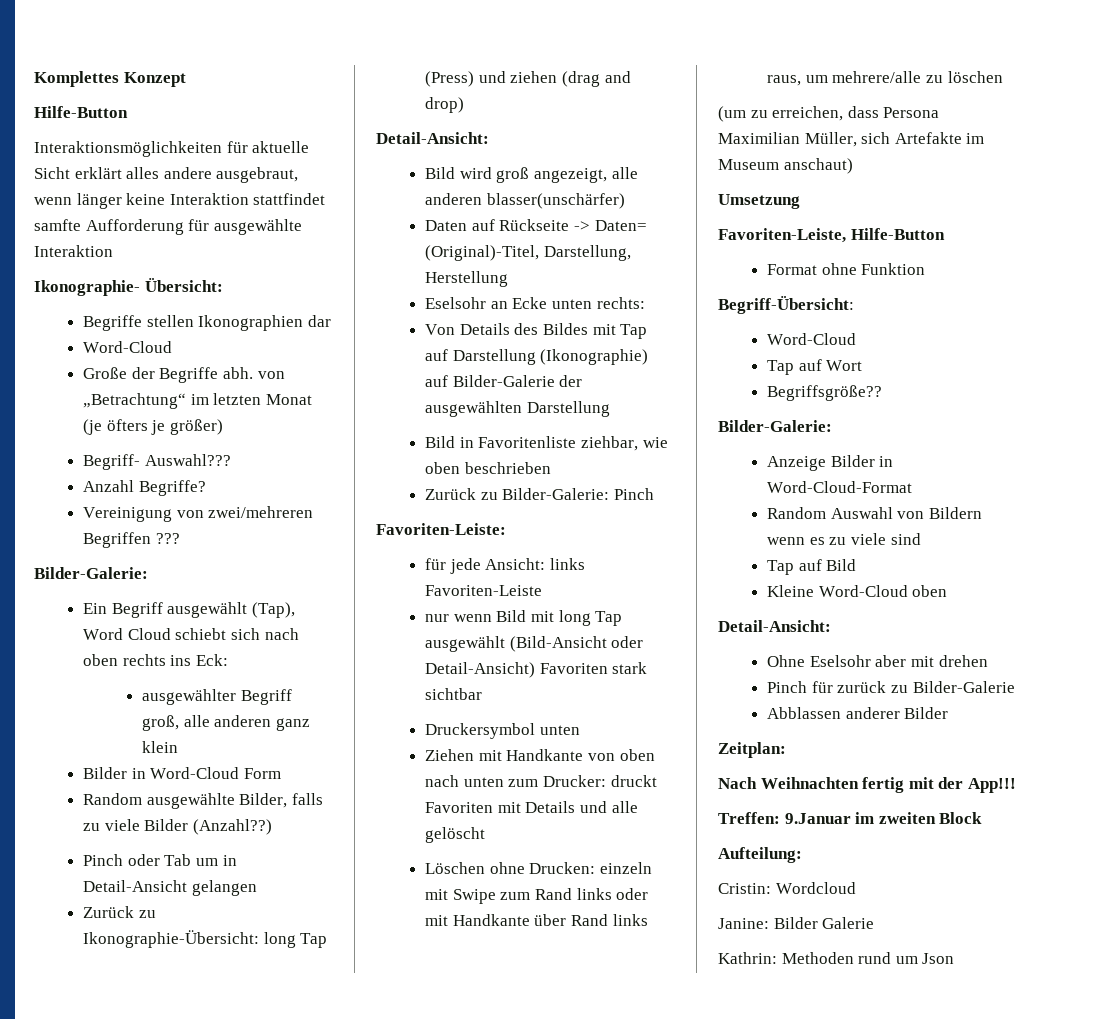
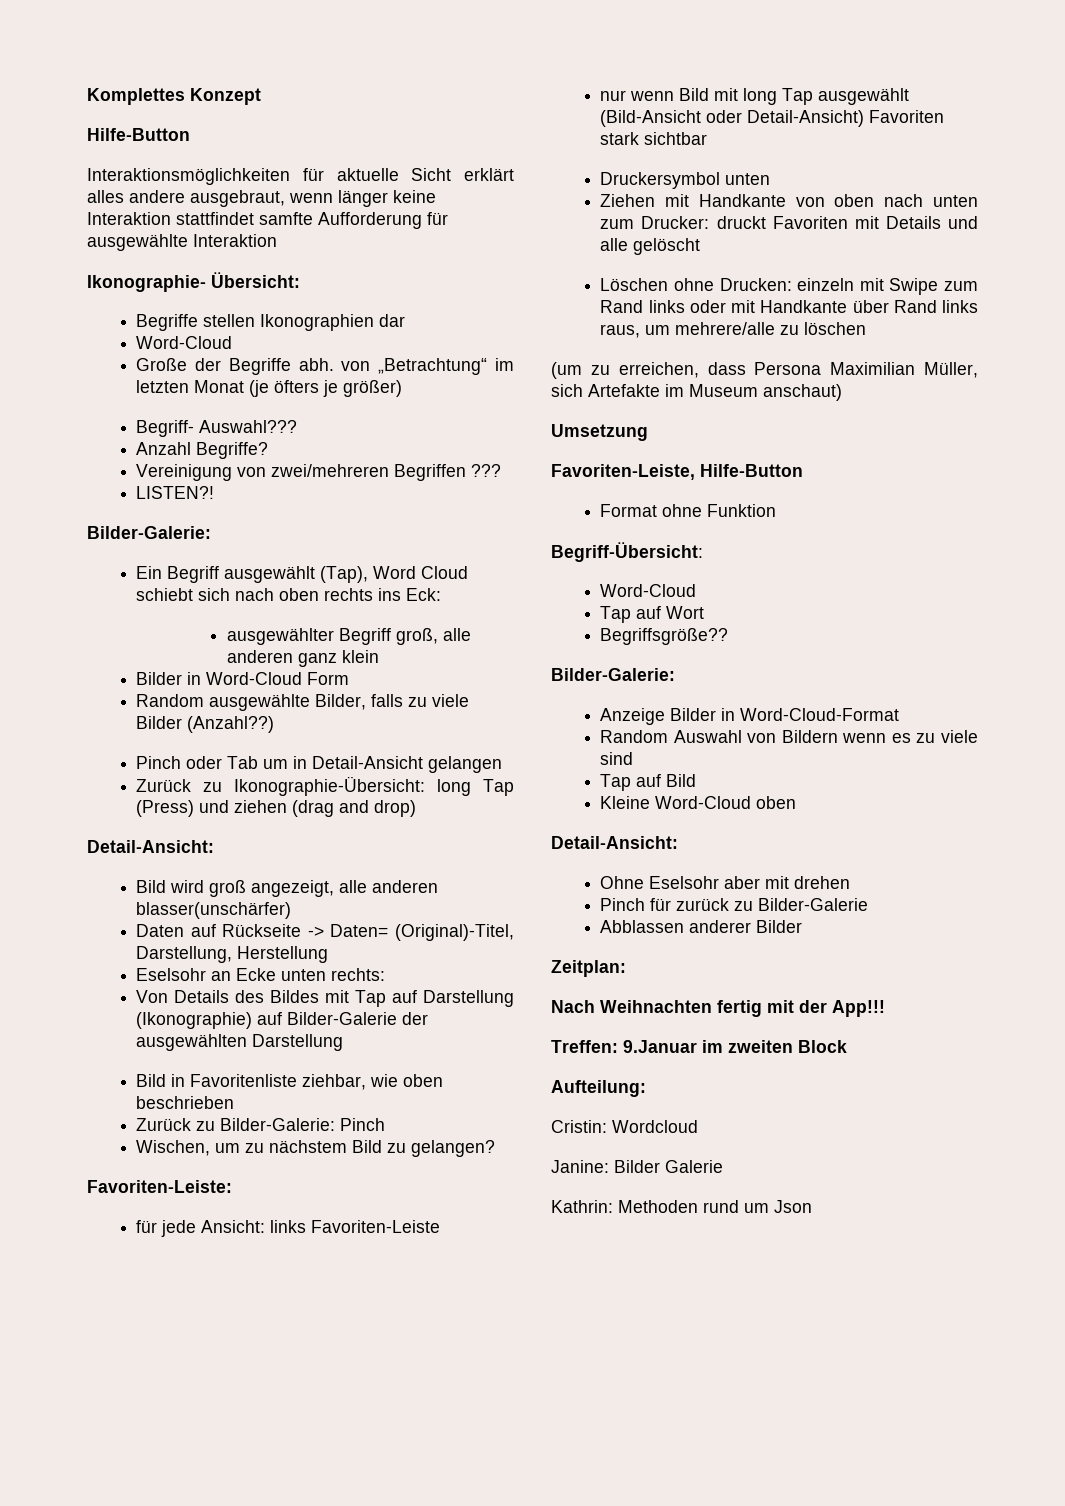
+ LISTEN?!
+ Wischen, um zu nächstem Bild zu gelangen?

